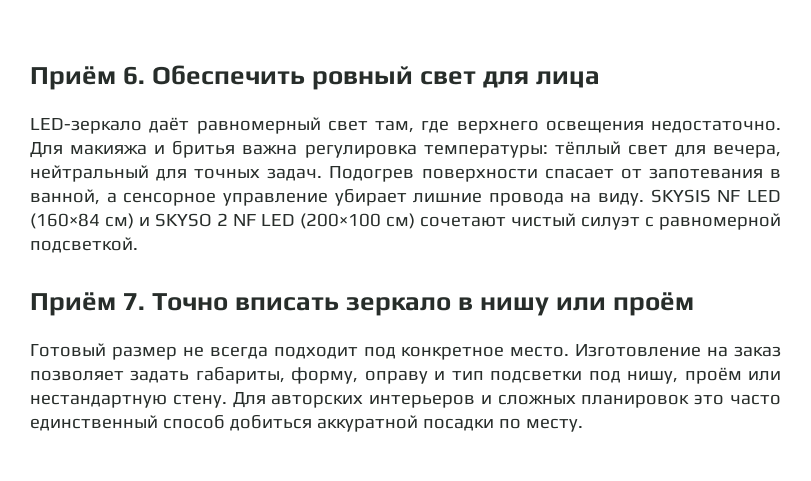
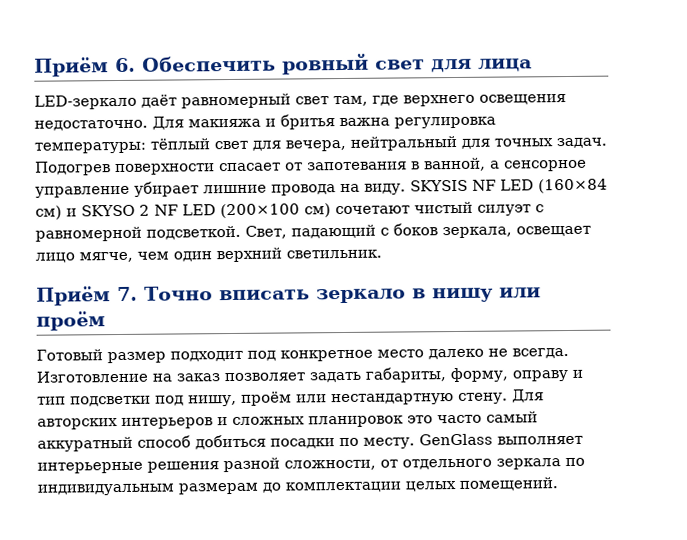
+ Свет, падающий с боков зеркала, освещает лицо мягче, чем один верхний светильник.
- Готовый размер не всегда подходит под конкретное место.
+ Готовый размер подходит под конкретное место далеко не всегда.
- Для авторских интерьеров и сложных планировок это часто единственный способ добиться аккуратной посадки по месту.
+ Для авторских интерьеров и сложных планировок это часто самый аккуратный способ добиться посадки по месту.
+ GenGlass выполняет интерьерные решения разной сложности, от отдельного зеркала по индивидуальным размерам до комплектации целых помещений.

